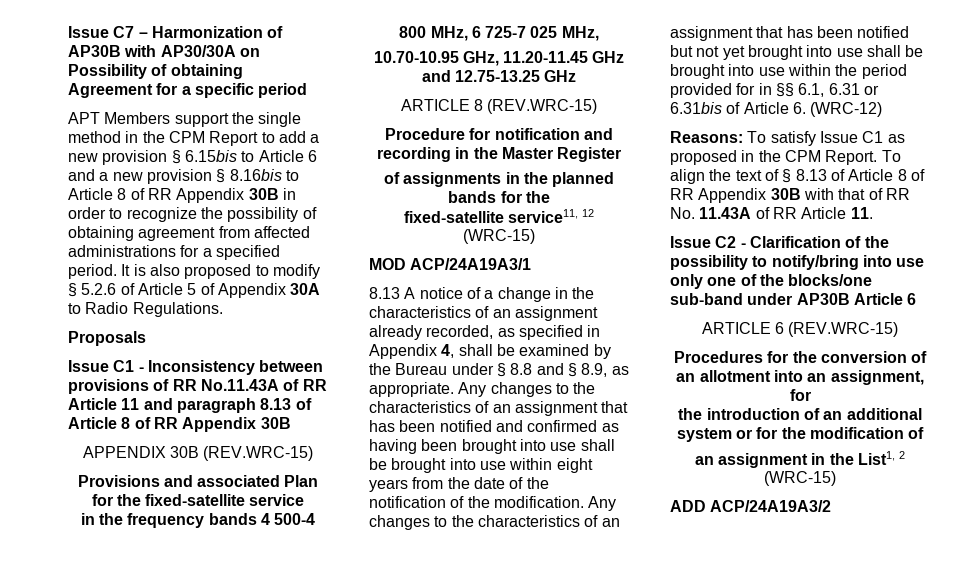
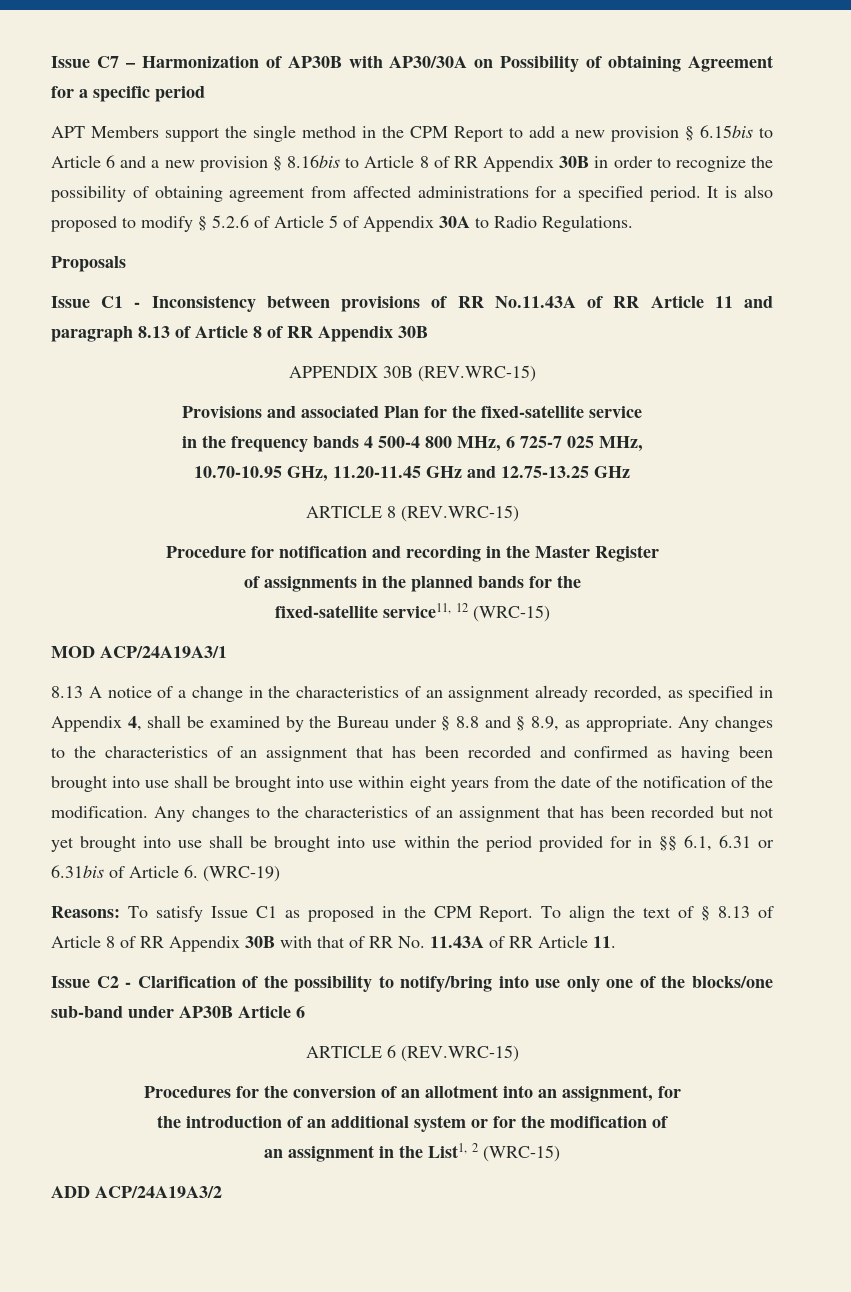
- Any changes to the characteristics of an assignment that has been notified and confirmed as having been brought into use shall be brought into use within eight years from the date of the notification of the modification.
+ Any changes to the characteristics of an assignment that has been recorded and confirmed as having been brought into use shall be brought into use within eight years from the date of the notification of the modification.
- Any changes to the characteristics of an assignment that has been notified but not yet brought into use shall be brought into use within the period provided for in §§ 6.1, 6.31 or 6.31bis of Article 6. (WRC-12)
+ Any changes to the characteristics of an assignment that has been recorded but not yet brought into use shall be brought into use within the period provided for in §§ 6.1, 6.31 or 6.31bis of Article 6. (WRC-19)

